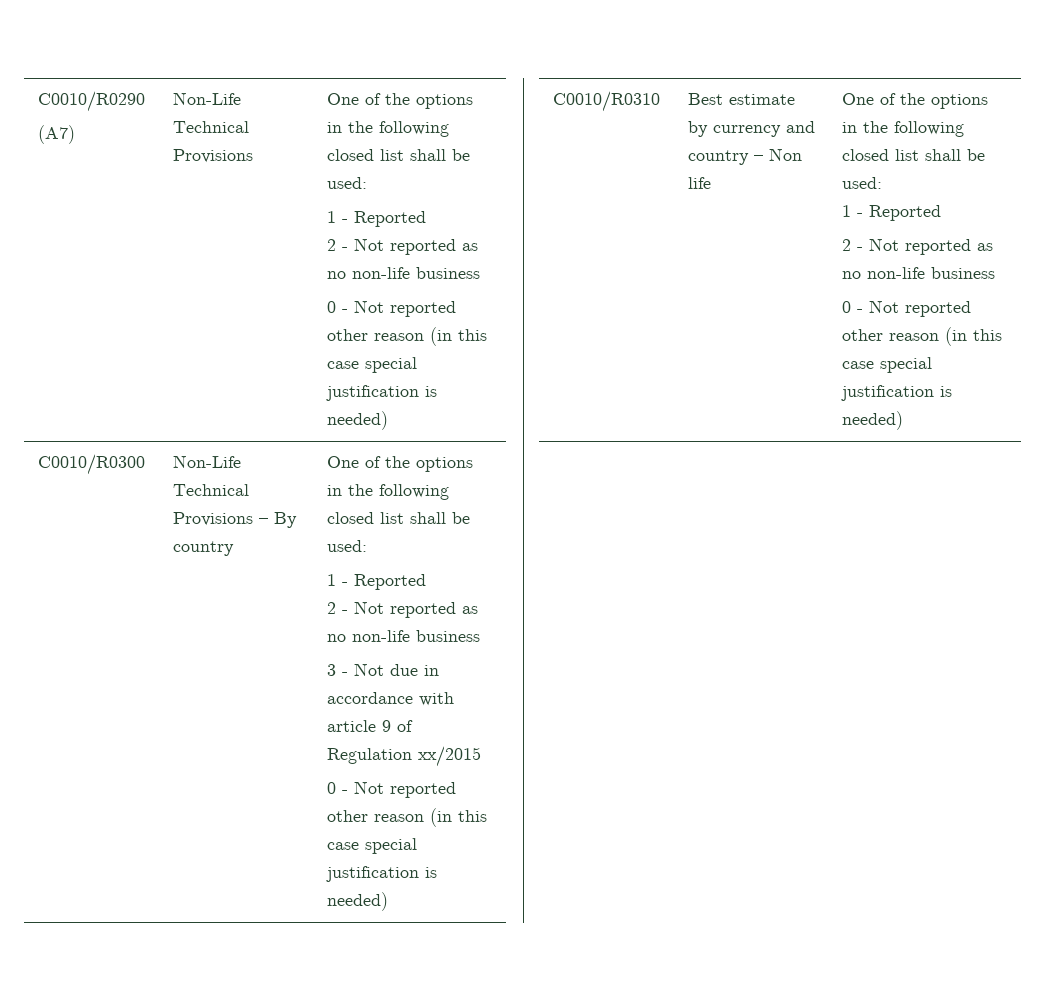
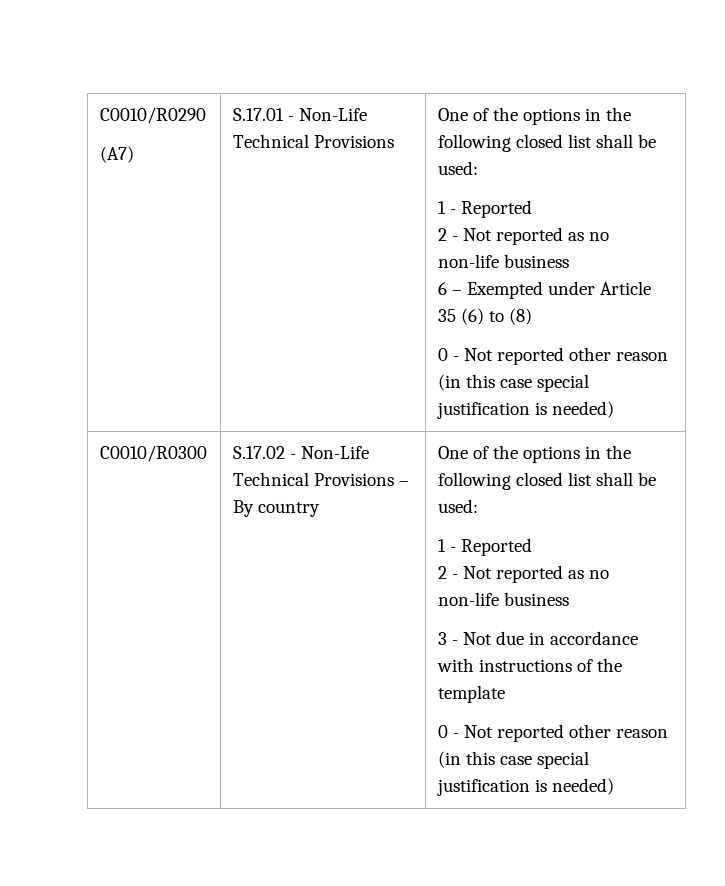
- (A7) | Non-Life Technical Provisions
+ (A7) | S.17.01 - Non-Life Technical Provisions
+ 6 – Exempted under Article 35 (6) to (8)
- Non-Life Technical Provisions – By country
+ S.17.02 - Non-Life Technical Provisions – By country
- 3 - Not due in accordance with article 9 of Regulation xx/2015
+ 3 - Not due in accordance with instructions of the template
- C0010/R0310 | Best estimate by currency and country – Non life | One of the options in the following closed list shall be used:
- 1 - Reported
- 2 - Not reported as no non-life business
- 0 - Not reported other reason (in this case special justification is needed)

